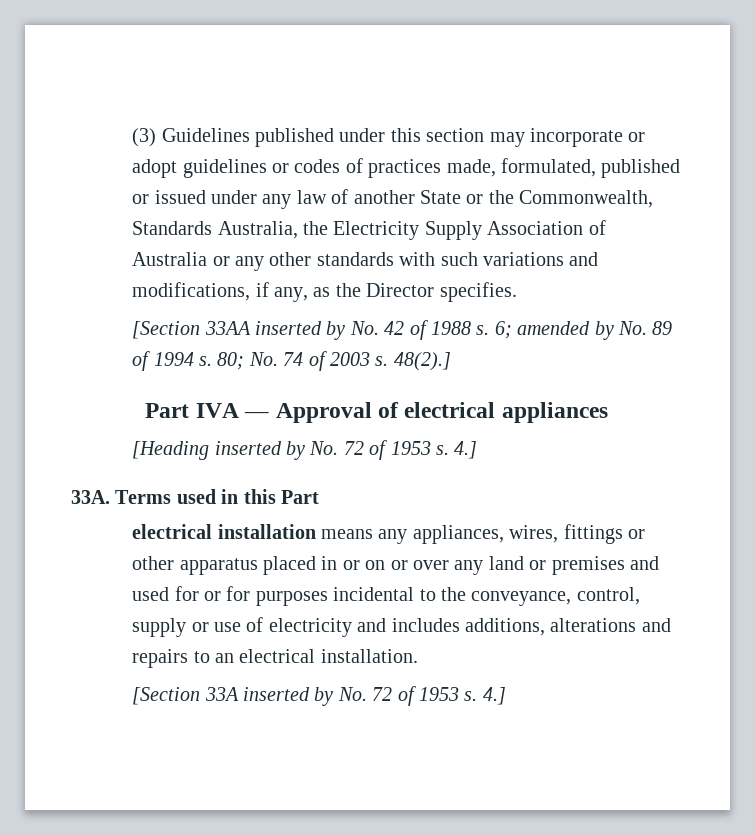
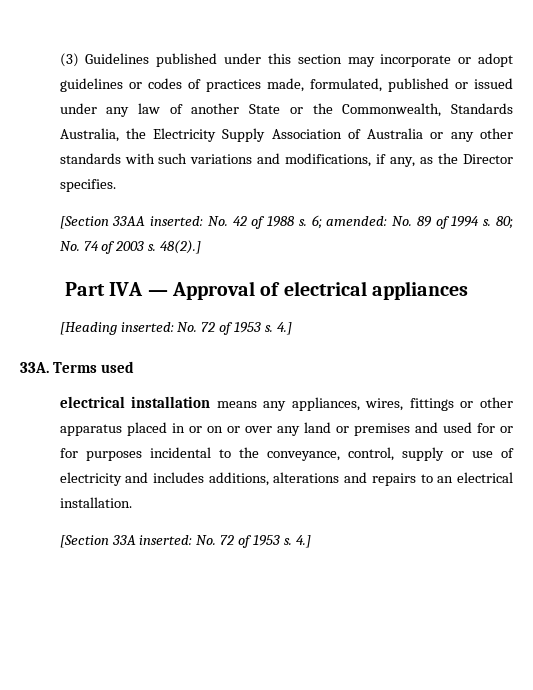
- [Section 33AA inserted by No. 42 of 1988 s.
+ [Section 33AA inserted: No. 42 of 1988 s.
- 6; amended by No. 89 of 1994 s.
+ 6; amended: No. 89 of 1994 s.
- [Heading inserted by No. 72 of 1953 s.
+ [Heading inserted: No. 72 of 1953 s.
- Terms used in this Part
+ Terms used
- [Section 33A inserted by No. 72 of 1953 s.
+ [Section 33A inserted: No. 72 of 1953 s.

